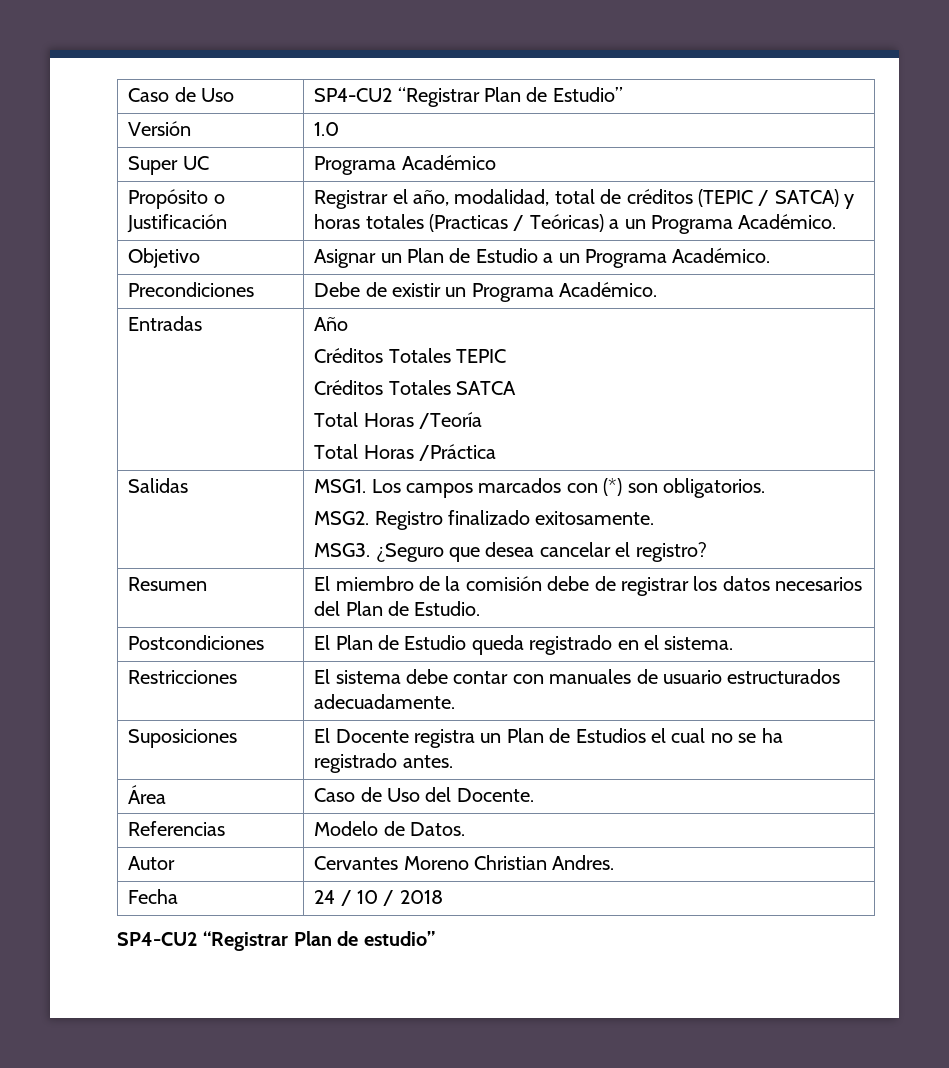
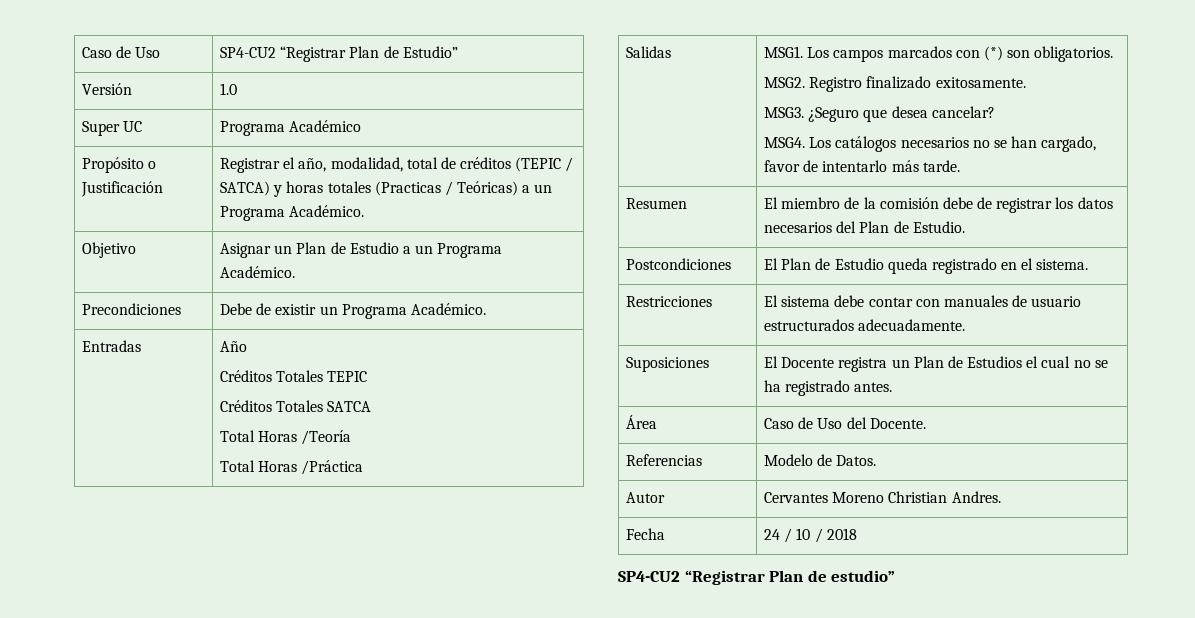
  Salidas | MSG1. Los campos marcados con (*) son obligatorios.
  MSG2. Registro finalizado exitosamente.
- MSG3. ¿Seguro que desea cancelar el registro?
+ MSG3. ¿Seguro que desea cancelar?
+ MSG4. Los catálogos necesarios no se han cargado, favor de intentarlo más tarde.

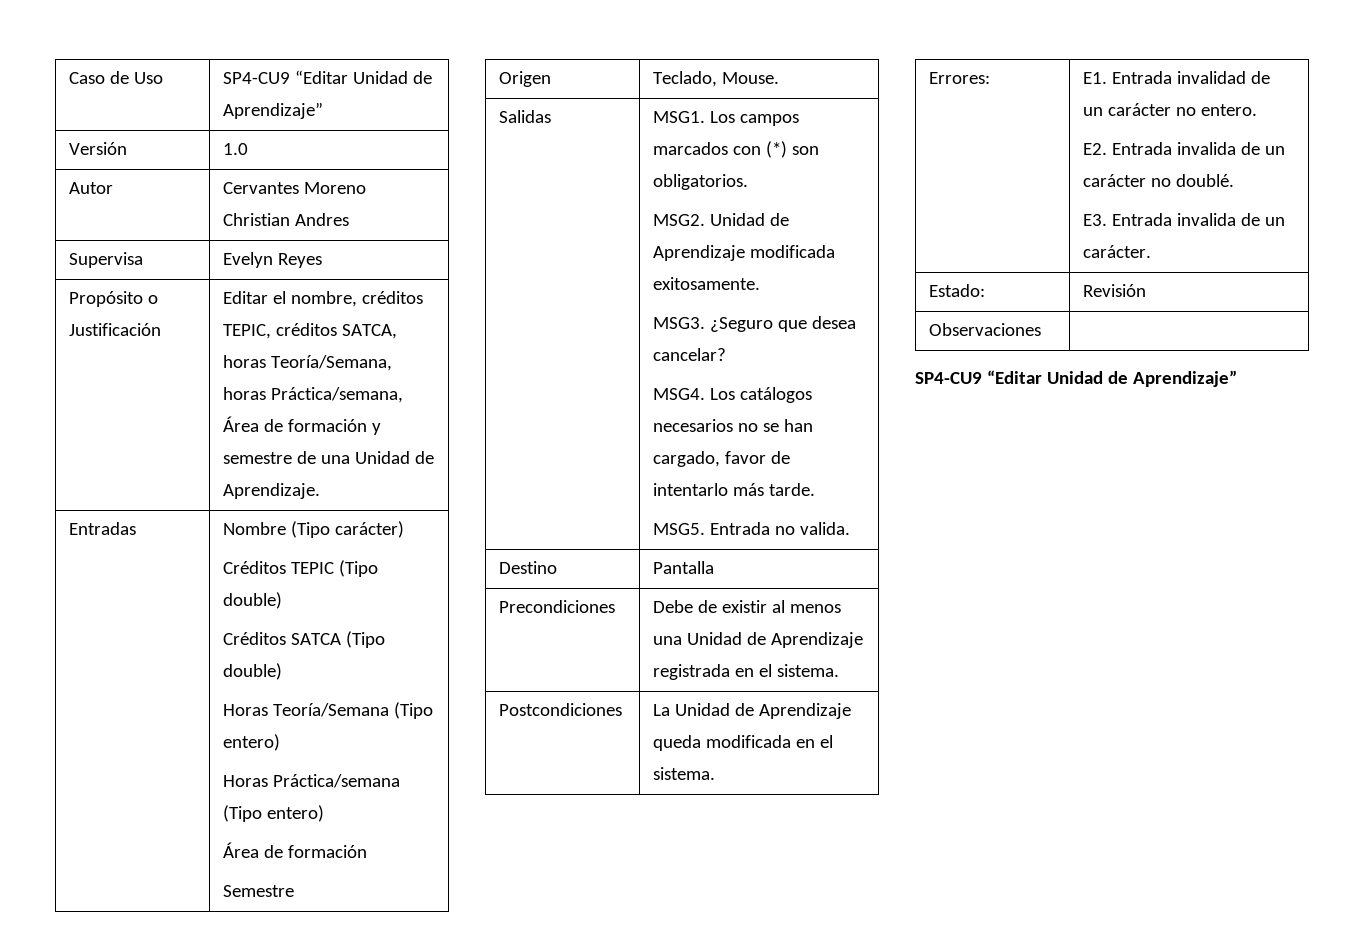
- Caso de Uso | SP4-CU2 “Registrar Plan de Estudio”
+ Caso de Uso | SP4-CU9 “Editar Unidad de Aprendizaje”
  Versión | 1.0
- Super UC | Programa Académico
- Propósito o Justificación | Registrar el año, modalidad, total de créditos (TEPIC / SATCA) y horas totales (Practicas / Teóricas) a un Programa Académico.
- Objetivo | Asignar un Plan de Estudio a un Programa Académico.
- Precondiciones | Debe de existir un Programa Académico.
- Entradas | Año
- Créditos Totales TEPIC
- Créditos Totales SATCA
- Total Horas /Teoría
- Total Horas /Práctica
+ Autor | Cervantes Moreno Christian Andres
+ Supervisa | Evelyn Reyes
+ Propósito o Justificación | Editar el nombre, créditos TEPIC, créditos SATCA, horas Teoría/Semana, horas Práctica/semana, Área de formación y semestre de una Unidad de Aprendizaje.
+ Entradas | Nombre (Tipo carácter)
+ Créditos TEPIC (Tipo double)
+ Créditos SATCA (Tipo double)
+ Horas Teoría/Semana (Tipo entero)
+ Horas Práctica/semana (Tipo entero)
+ Área de formación
+ Semestre
+ Origen | Teclado, Mouse.
  Salidas | MSG1. Los campos marcados con (*) son obligatorios.
- MSG2. Registro finalizado exitosamente.
+ MSG2. Unidad de Aprendizaje modificada exitosamente.
  MSG3. ¿Seguro que desea cancelar?
  MSG4. Los catálogos necesarios no se han cargado, favor de intentarlo más tarde.
- Resumen | El miembro de la comisión debe de registrar los datos necesarios del Plan de Estudio.
- Postcondiciones | El Plan de Estudio queda registrado en el sistema.
- Restricciones | El sistema debe contar con manuales de usuario estructurados adecuadamente.
- Suposiciones | El Docente registra un Plan de Estudios el cual no se ha registrado antes.
- Área | Caso de Uso del Docente.
- Referencias | Modelo de Datos.
- Autor | Cervantes Moreno Christian Andres.
- Fecha | 24 / 10 / 2018
- SP4-CU2 “Registrar Plan de estudio”
+ MSG5. Entrada no valida.
+ Destino | Pantalla
+ Precondiciones | Debe de existir al menos una Unidad de Aprendizaje registrada en el sistema.
+ Postcondiciones | La Unidad de Aprendizaje queda modificada en el sistema.
+ Errores: | E1. Entrada invalidad de un carácter no entero.
+ E2. Entrada invalida de un carácter no doublé.
+ E3. Entrada invalida de un carácter.
+ Estado: | Revisión
+ Observaciones |
+ SP4-CU9 “Editar Unidad de Aprendizaje”

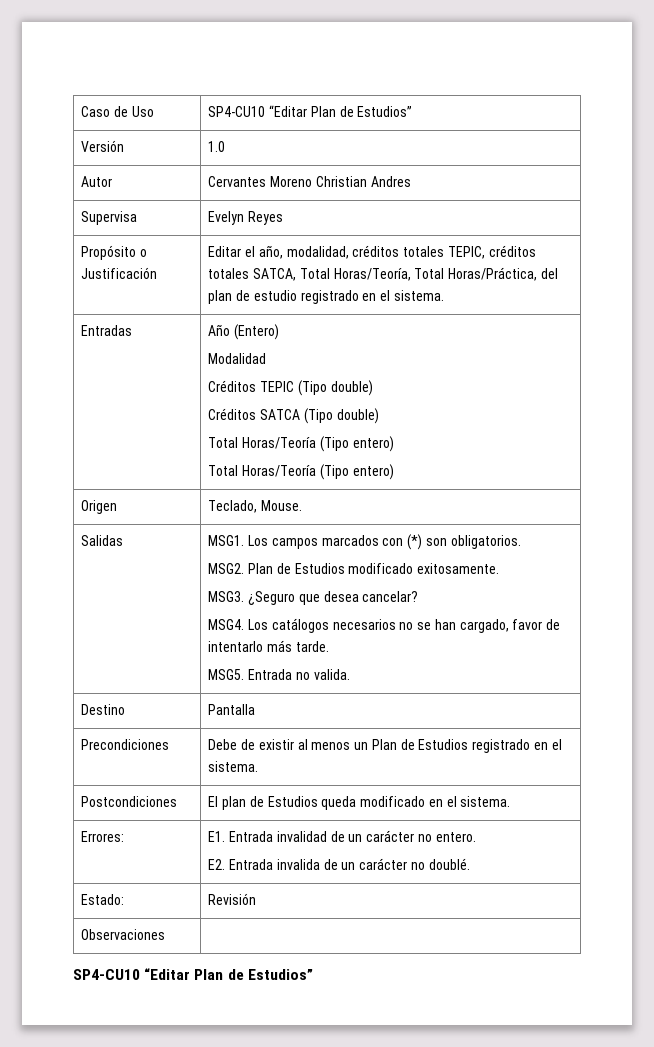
- Caso de Uso | SP4-CU9 “Editar Unidad de Aprendizaje”
+ Caso de Uso | SP4-CU10 “Editar Plan de Estudios”
- Propósito o Justificación | Editar el nombre, créditos TEPIC, créditos SATCA, horas Teoría/Semana, horas Práctica/semana, Área de formación y semestre de una Unidad de Aprendizaje.
- Entradas | Nombre (Tipo carácter)
+ Propósito o Justificación | Editar el año, modalidad, créditos totales TEPIC, créditos totales SATCA, Total Horas/Teoría, Total Horas/Práctica, del plan de estudio registrado en el sistema.
+ Entradas | Año (Entero)
+ Modalidad
  Créditos TEPIC (Tipo double)
  Créditos SATCA (Tipo double)
- Horas Teoría/Semana (Tipo entero)
- Horas Práctica/semana (Tipo entero)
- Área de formación
- Semestre
+ Total Horas/Teoría (Tipo entero)
+ Total Horas/Teoría (Tipo entero)
  Salidas | MSG1. Los campos marcados con (*) son obligatorios.
- MSG2. Unidad de Aprendizaje modificada exitosamente.
+ MSG2. Plan de Estudios modificado exitosamente.
- Precondiciones | Debe de existir al menos una Unidad de Aprendizaje registrada en el sistema.
+ Precondiciones | Debe de existir al menos un Plan de Estudios registrado en el sistema.
- Postcondiciones | La Unidad de Aprendizaje queda modificada en el sistema.
+ Postcondiciones | El plan de Estudios queda modificado en el sistema.
  Errores: | E1. Entrada invalidad de un carácter no entero.
  E2. Entrada invalida de un carácter no doublé.
- E3. Entrada invalida de un carácter.
  Estado: | Revisión
  Observaciones |
- SP4-CU9 “Editar Unidad de Aprendizaje”
+ SP4-CU10 “Editar Plan de Estudios”

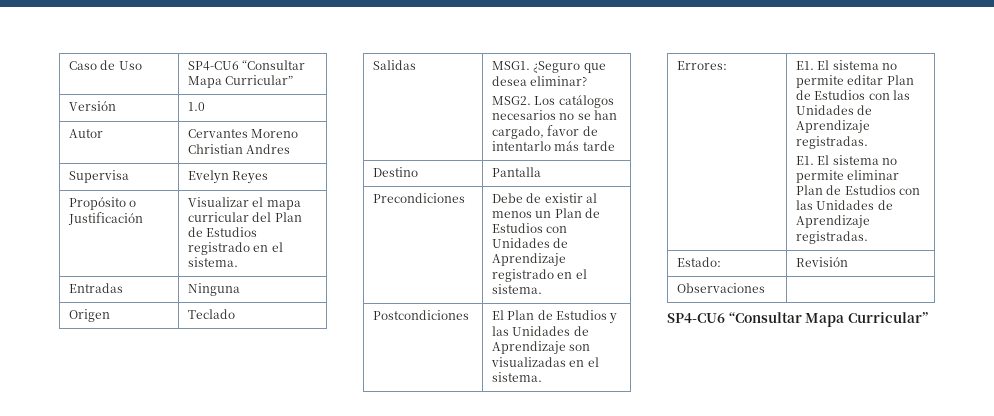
- Caso de Uso | SP4-CU10 “Editar Plan de Estudios”
+ Caso de Uso | SP4-CU6 “Consultar Mapa Curricular”
- Propósito o Justificación | Editar el año, modalidad, créditos totales TEPIC, créditos totales SATCA, Total Horas/Teoría, Total Horas/Práctica, del plan de estudio registrado en el sistema.
+ Propósito o Justificación | Visualizar el mapa curricular del Plan de Estudios registrado en el sistema.
- Entradas | Año (Entero)
- Modalidad
- Créditos TEPIC (Tipo double)
- Créditos SATCA (Tipo double)
- Total Horas/Teoría (Tipo entero)
- Total Horas/Teoría (Tipo entero)
+ Entradas | Ninguna
- Origen | Teclado, Mouse.
+ Origen | Teclado
- Salidas | MSG1. Los campos marcados con (*) son obligatorios.
- MSG2. Plan de Estudios modificado exitosamente.
- MSG3. ¿Seguro que desea cancelar?
- MSG4. Los catálogos necesarios no se han cargado, favor de intentarlo más tarde.
- MSG5. Entrada no valida.
+ Salidas | MSG1. ¿Seguro que desea eliminar?
+ MSG2. Los catálogos necesarios no se han cargado, favor de intentarlo más tarde
- Precondiciones | Debe de existir al menos un Plan de Estudios registrado en el sistema.
+ Precondiciones | Debe de existir al menos un Plan de Estudios con Unidades de Aprendizaje registrado en el sistema.
- Postcondiciones | El plan de Estudios queda modificado en el sistema.
+ Postcondiciones | El Plan de Estudios y las Unidades de Aprendizaje son visualizadas en el sistema.
- Errores: | E1. Entrada invalidad de un carácter no entero.
- E2. Entrada invalida de un carácter no doublé.
+ Errores: | E1. El sistema no permite editar Plan de Estudios con las Unidades de Aprendizaje registradas.
+ E1. El sistema no permite eliminar Plan de Estudios con las Unidades de Aprendizaje registradas.
  Estado: | Revisión
  Observaciones |
- SP4-CU10 “Editar Plan de Estudios”
+ SP4-CU6 “Consultar Mapa Curricular”

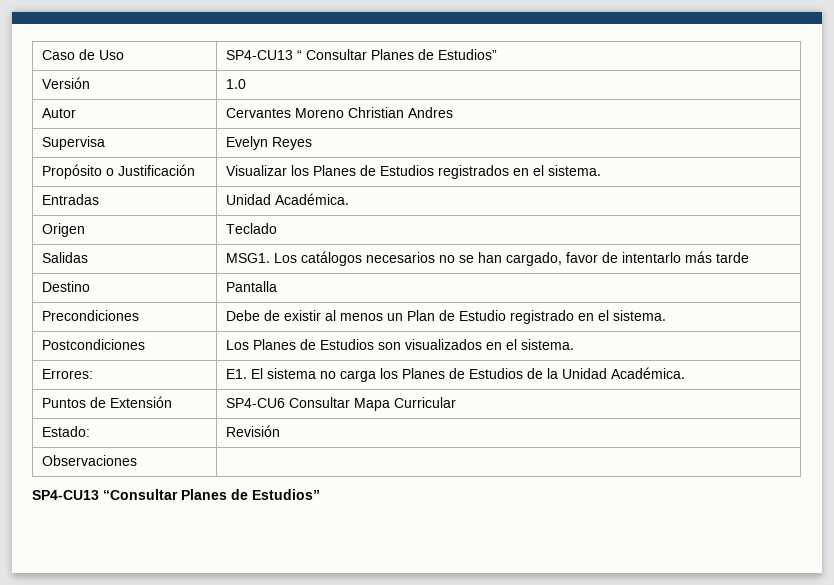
- Caso de Uso | SP4-CU6 “Consultar Mapa Curricular”
+ Caso de Uso | SP4-CU13 “ Consultar Planes de Estudios”
- Propósito o Justificación | Visualizar el mapa curricular del Plan de Estudios registrado en el sistema.
+ Propósito o Justificación | Visualizar los Planes de Estudios registrados en el sistema.
- Entradas | Ninguna
+ Entradas | Unidad Académica.
- Salidas | MSG1. ¿Seguro que desea eliminar?
- MSG2. Los catálogos necesarios no se han cargado, favor de intentarlo más tarde
+ Salidas | MSG1. Los catálogos necesarios no se han cargado, favor de intentarlo más tarde
- Precondiciones | Debe de existir al menos un Plan de Estudios con Unidades de Aprendizaje registrado en el sistema.
+ Precondiciones | Debe de existir al menos un Plan de Estudio registrado en el sistema.
- Postcondiciones | El Plan de Estudios y las Unidades de Aprendizaje son visualizadas en el sistema.
+ Postcondiciones | Los Planes de Estudios son visualizados en el sistema.
- Errores: | E1. El sistema no permite editar Plan de Estudios con las Unidades de Aprendizaje registradas.
- E1. El sistema no permite eliminar Plan de Estudios con las Unidades de Aprendizaje registradas.
+ Errores: | E1. El sistema no carga los Planes de Estudios de la Unidad Académica.
+ Puntos de Extensión | SP4-CU6 Consultar Mapa Curricular
  Estado: | Revisión
  Observaciones |
- SP4-CU6 “Consultar Mapa Curricular”
+ SP4-CU13 “Consultar Planes de Estudios”

